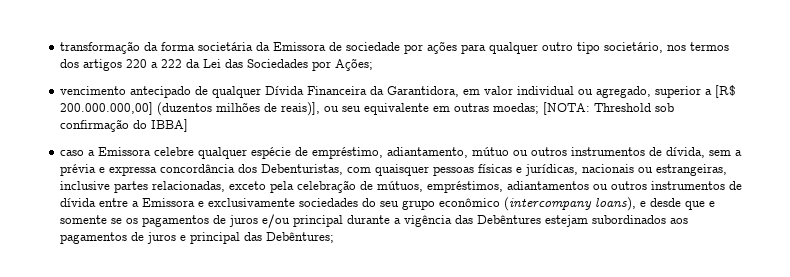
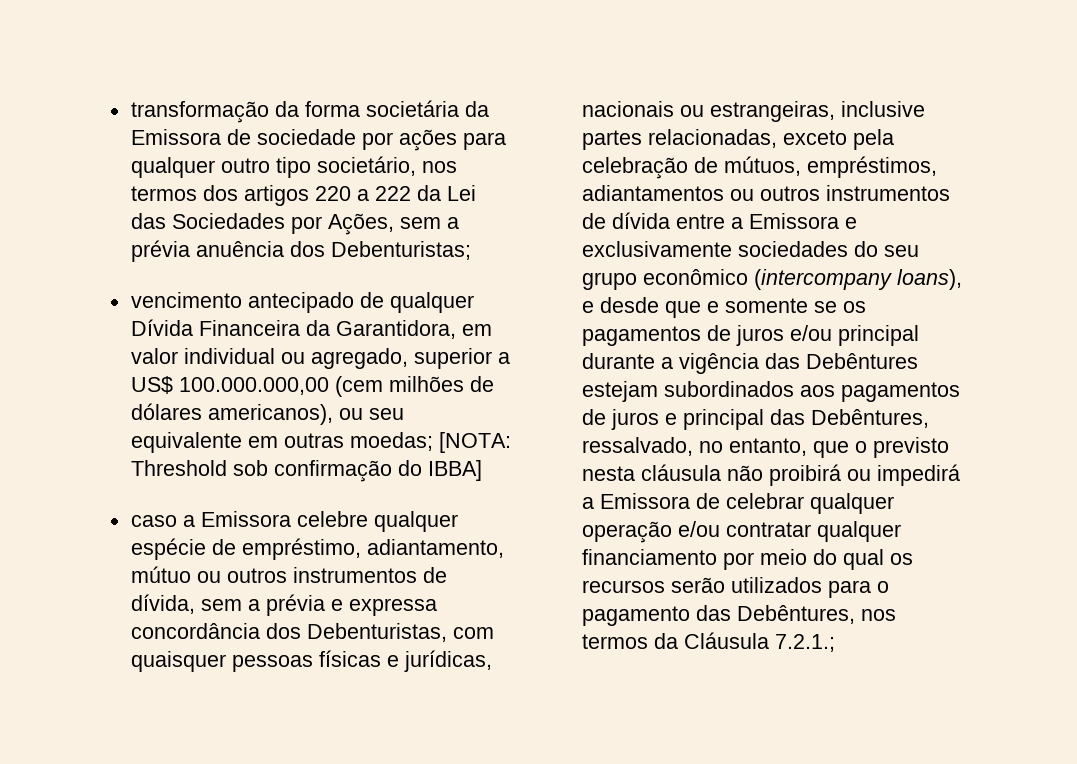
- transformação da forma societária da Emissora de sociedade por ações para qualquer outro tipo societário, nos termos dos artigos 220 a 222 da Lei das Sociedades por Ações;
+ transformação da forma societária da Emissora de sociedade por ações para qualquer outro tipo societário, nos termos dos artigos 220 a 222 da Lei das Sociedades por Ações, sem a prévia anuência dos Debenturistas;
- vencimento antecipado de qualquer Dívida Financeira da Garantidora, em valor individual ou agregado, superior a [R$ 200.000.000,00] (duzentos milhões de reais)], ou seu equivalente em outras moedas; [NOTA: Threshold sob confirmação do IBBA]
+ vencimento antecipado de qualquer Dívida Financeira da Garantidora, em valor individual ou agregado, superior a US$ 100.000.000,00 (cem milhões de dólares americanos), ou seu equivalente em outras moedas; [NOTA: Threshold sob confirmação do IBBA]
- caso a Emissora celebre qualquer espécie de empréstimo, adiantamento, mútuo ou outros instrumentos de dívida, sem a prévia e expressa concordância dos Debenturistas, com quaisquer pessoas físicas e jurídicas, nacionais ou estrangeiras, inclusive partes relacionadas, exceto pela celebração de mútuos, empréstimos, adiantamentos ou outros instrumentos de dívida entre a Emissora e exclusivamente sociedades do seu grupo econômico (intercompany loans), e desde que e somente se os pagamentos de juros e/ou principal durante a vigência das Debêntures estejam subordinados aos pagamentos de juros e principal das Debêntures;
+ caso a Emissora celebre qualquer espécie de empréstimo, adiantamento, mútuo ou outros instrumentos de dívida, sem a prévia e expressa concordância dos Debenturistas, com quaisquer pessoas físicas e jurídicas, nacionais ou estrangeiras, inclusive partes relacionadas, exceto pela celebração de mútuos, empréstimos, adiantamentos ou outros instrumentos de dívida entre a Emissora e exclusivamente sociedades do seu grupo econômico (intercompany loans), e desde que e somente se os pagamentos de juros e/ou principal durante a vigência das Debêntures estejam subordinados aos pagamentos de juros e principal das Debêntures, ressalvado, no entanto, que o previsto nesta cláusula não proibirá ou impedirá a Emissora de celebrar qualquer operação e/ou contratar qualquer financiamento por meio do qual os recursos serão utilizados para o pagamento das Debêntures, nos termos da Cláusula 7.2.1.;

